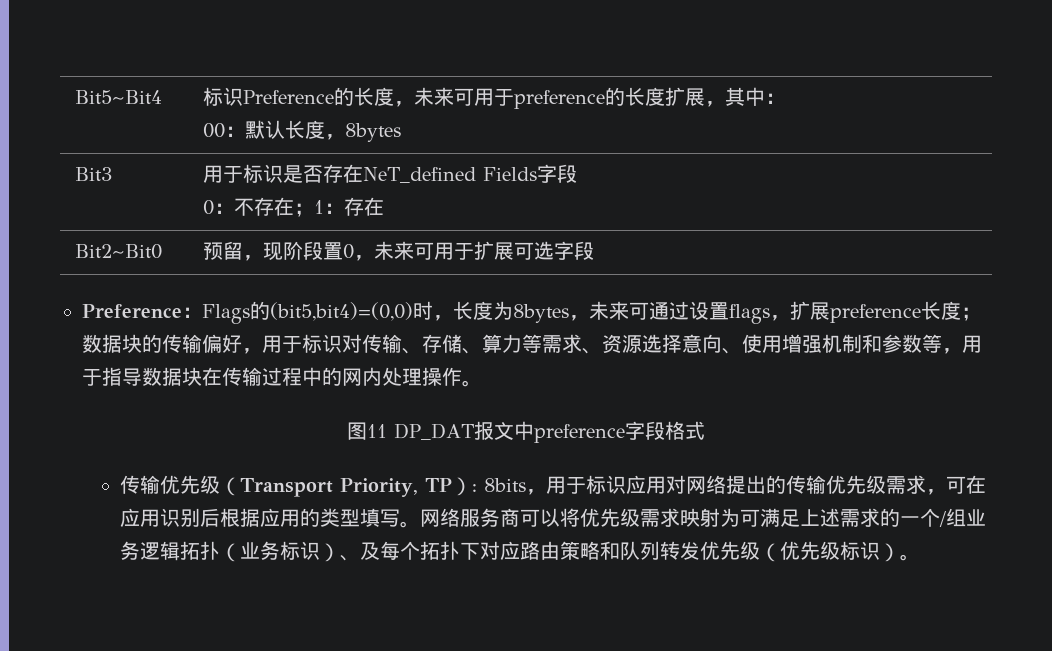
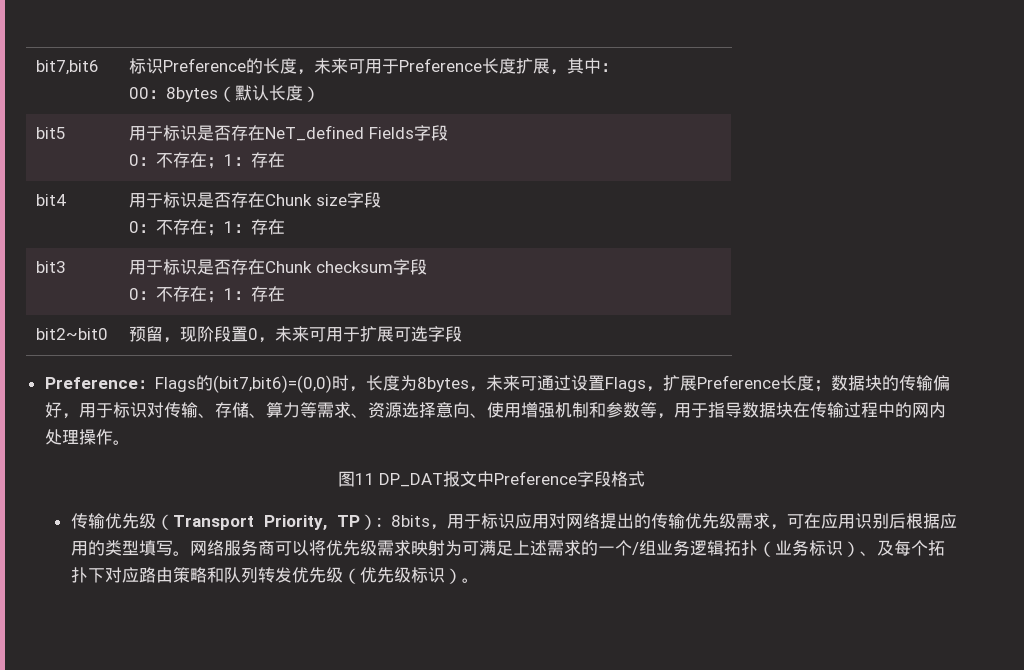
- Bit5~Bit4 | 标识Preference的长度，未来可用于preference的长度扩展，其中：
- 00：默认长度，8bytes
- Bit3 | 用于标识是否存在NeT_defined Fields字段
+ bit7,bit6 | 标识Preference的长度，未来可用于Preference长度扩展，其中：
+ 00：8bytes（默认长度）
+ bit5 | 用于标识是否存在NeT_defined Fields字段
- Bit2~Bit0 | 预留，现阶段置0，未来可用于扩展可选字段
+ bit4 | 用于标识是否存在Chunk size字段
+ 0：不存在；1：存在
+ bit3 | 用于标识是否存在Chunk checksum字段
+ 0：不存在；1：存在
+ bit2~bit0 | 预留，现阶段置0，未来可用于扩展可选字段
- Preference：Flags的(bit5,bit4)=(0,0)时，长度为8bytes，未来可通过设置flags，扩展preference长度；数据块的传输偏好，用于标识对传输、存储、算力等需求、资源选择意向、使用增强机制和参数等，用于指导数据块在传输过程中的网内处理操作。
+ Preference：Flags的(bit7,bit6)=(0,0)时，长度为8bytes，未来可通过设置Flags，扩展Preference长度；数据块的传输偏好，用于标识对传输、存储、算力等需求、资源选择意向、使用增强机制和参数等，用于指导数据块在传输过程中的网内处理操作。
- 图11 DP_DAT报文中preference字段格式
+ 图11 DP_DAT报文中Preference字段格式

